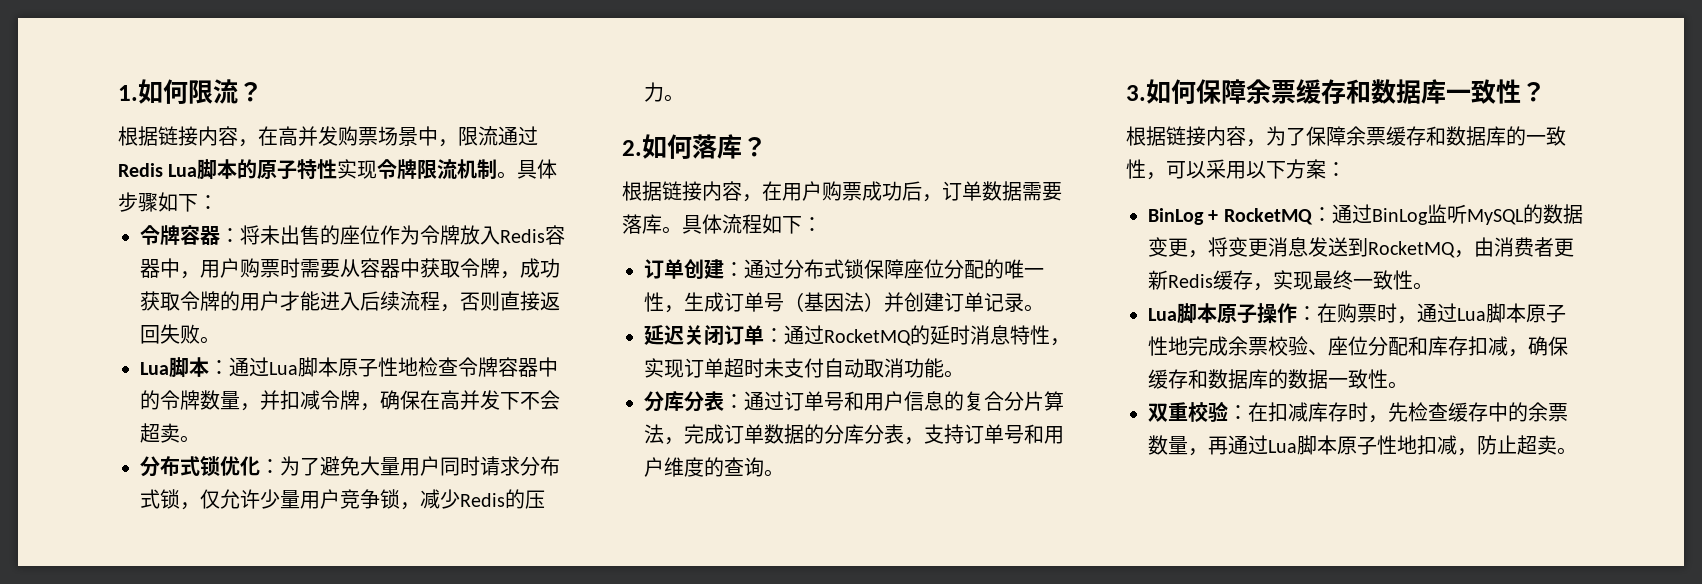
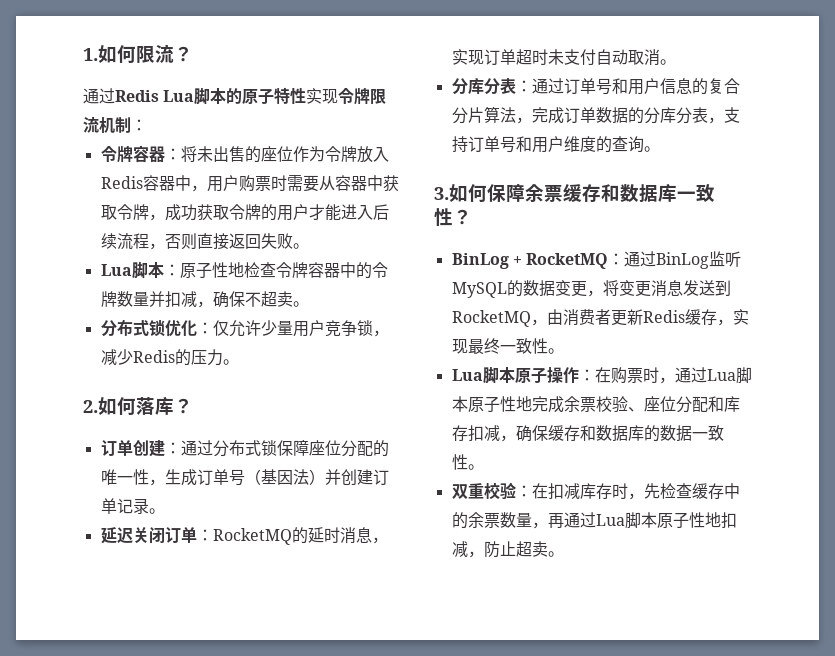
- 根据链接内容，在高并发购票场景中，限流通过Redis Lua脚本的原子特性实现令牌限流机制。具体步骤如下：
+ 通过Redis Lua脚本的原子特性实现令牌限流机制：
- Lua脚本：通过Lua脚本原子性地检查令牌容器中的令牌数量，并扣减令牌，确保在高并发下不会超卖。
+ Lua脚本：原子性地检查令牌容器中的令牌数量并扣减，确保不超卖。
- 分布式锁优化：为了避免大量用户同时请求分布式锁，仅允许少量用户竞争锁，减少Redis的压力。
+ 分布式锁优化：仅允许少量用户竞争锁，减少Redis的压力。
- 根据链接内容，在用户购票成功后，订单数据需要落库。具体流程如下：
- 延迟关闭订单：通过RocketMQ的延时消息特性，实现订单超时未支付自动取消功能。
+ 延迟关闭订单：RocketMQ的延时消息，实现订单超时未支付自动取消。
- 根据链接内容，为了保障余票缓存和数据库的一致性，可以采用以下方案：

